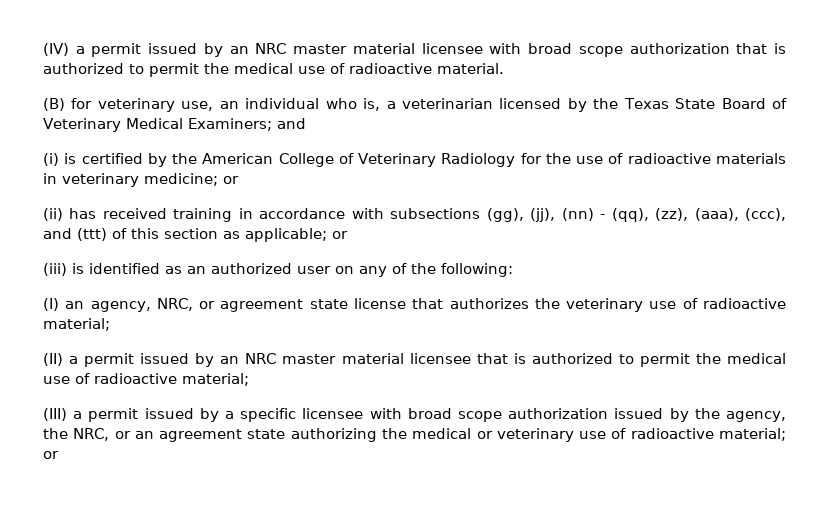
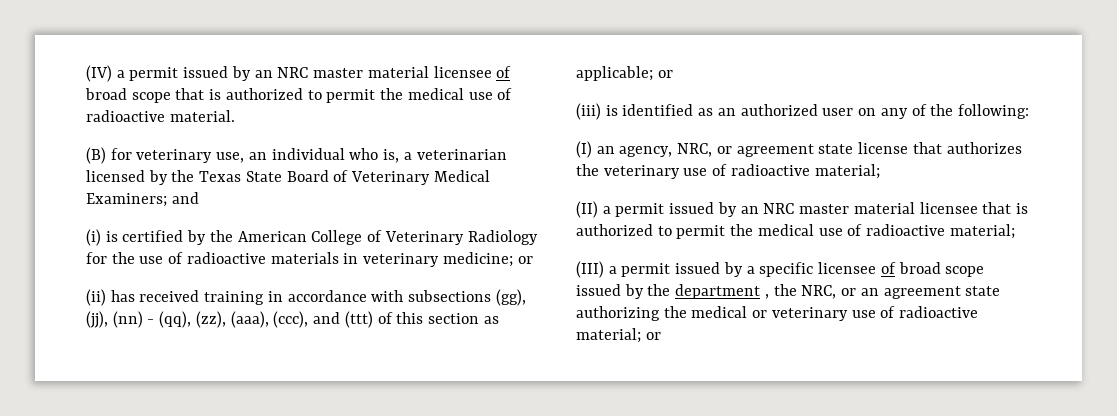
- (IV) a permit issued by an NRC master material licensee with broad scope authorization that is authorized to permit the medical use of radioactive material.
+ (IV) a permit issued by an NRC master material licensee of broad scope that is authorized to permit the medical use of radioactive material.
- (III) a permit issued by a specific licensee with broad scope authorization issued by the agency, the NRC, or an agreement state authorizing the medical or veterinary use of radioactive material; or
+ (III) a permit issued by a specific licensee of broad scope issued by the department , the NRC, or an agreement state authorizing the medical or veterinary use of radioactive material; or

